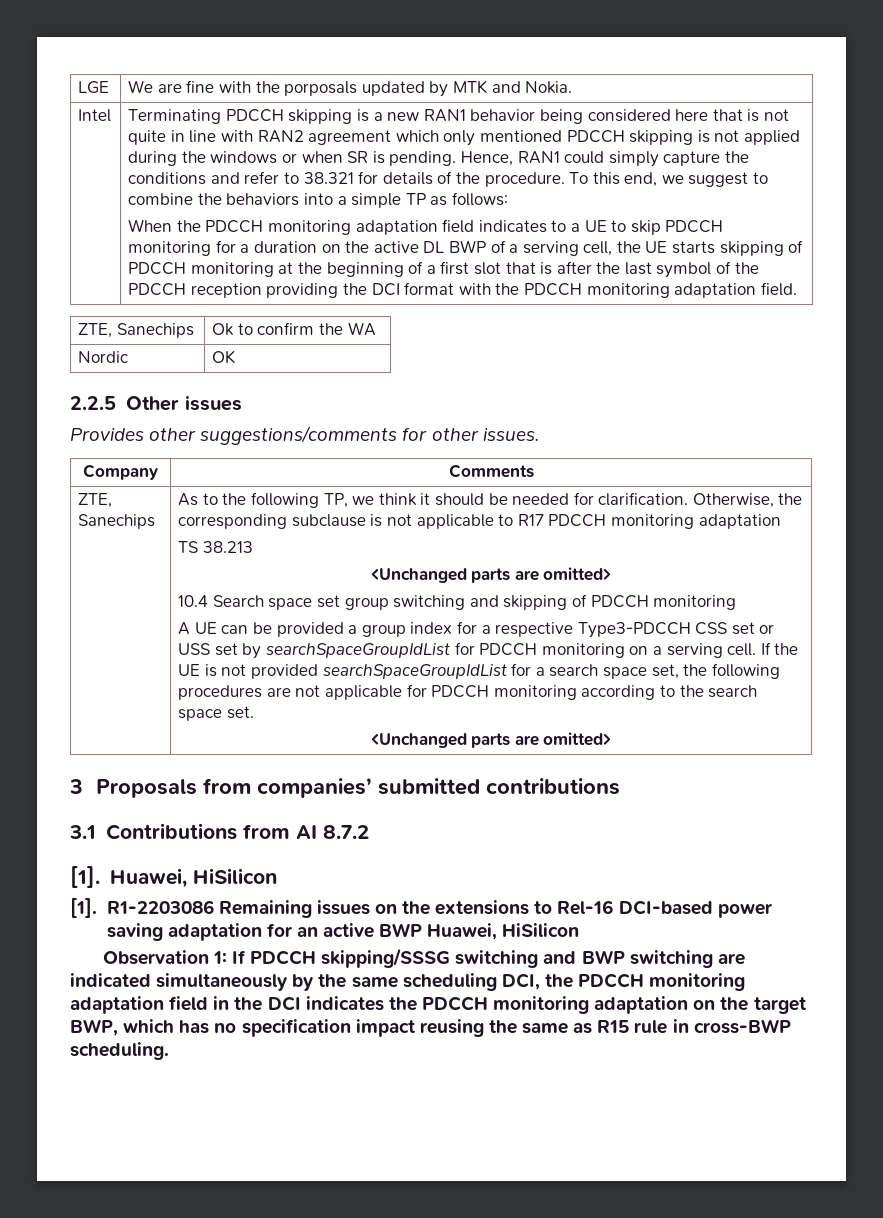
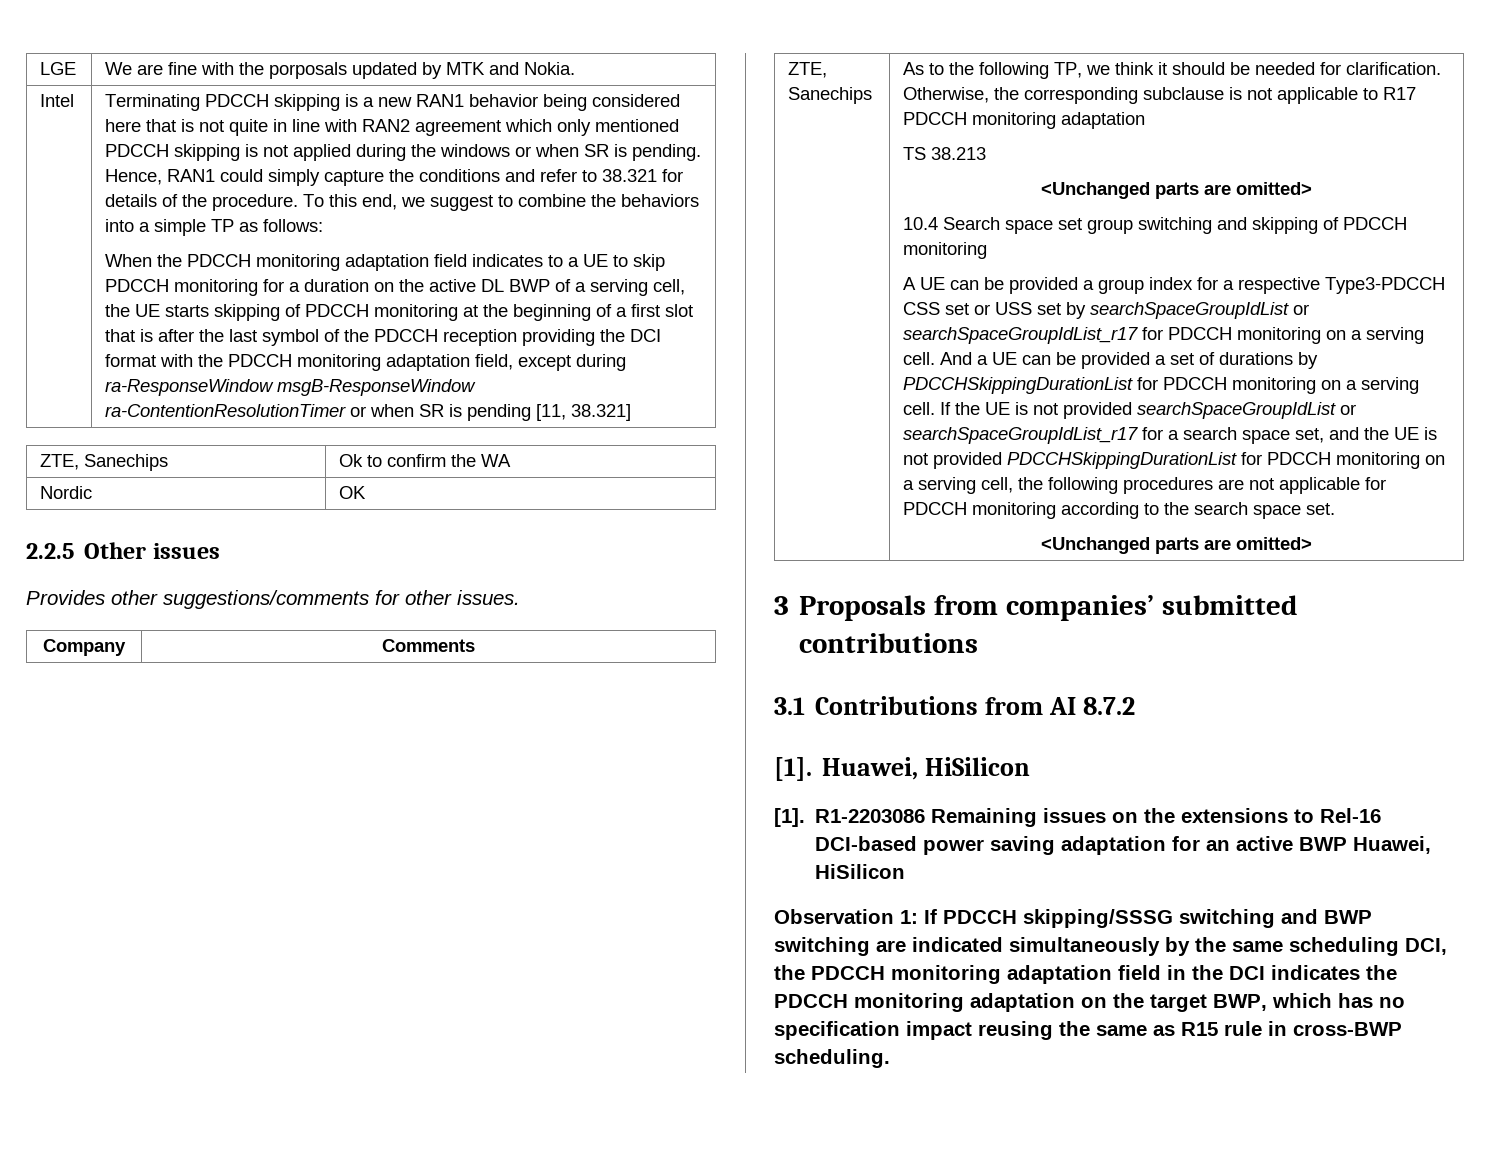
- When the PDCCH monitoring adaptation field indicates to a UE to skip PDCCH monitoring for a duration on the active DL BWP of a serving cell, the UE starts skipping of PDCCH monitoring at the beginning of a first slot that is after the last symbol of the PDCCH reception providing the DCI format with the PDCCH monitoring adaptation field.
+ When the PDCCH monitoring adaptation field indicates to a UE to skip PDCCH monitoring for a duration on the active DL BWP of a serving cell, the UE starts skipping of PDCCH monitoring at the beginning of a first slot that is after the last symbol of the PDCCH reception providing the DCI format with the PDCCH monitoring adaptation field, except during ra-ResponseWindow msgB-ResponseWindow ra-ContentionResolutionTimer or when SR is pending [11, 38.321]
- A UE can be provided a group index for a respective Type3-PDCCH CSS set or USS set by searchSpaceGroupIdList for PDCCH monitoring on a serving cell.
+ A UE can be provided a group index for a respective Type3-PDCCH CSS set or USS set by searchSpaceGroupIdList or searchSpaceGroupIdList_r17 for PDCCH monitoring on a serving cell. And a UE can be provided a set of durations by PDCCHSkippingDurationList for PDCCH monitoring on a serving cell.
- If the UE is not provided searchSpaceGroupIdList for a search space set, the following procedures are not applicable for PDCCH monitoring according to the search space set.
+ If the UE is not provided searchSpaceGroupIdList or searchSpaceGroupIdList_r17 for a search space set, and the UE is not provided PDCCHSkippingDurationList for PDCCH monitoring on a serving cell, the following procedures are not applicable for PDCCH monitoring according to the search space set.

